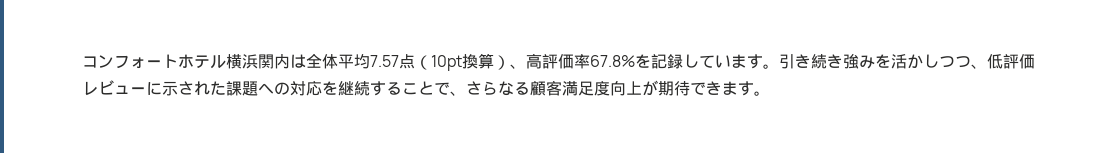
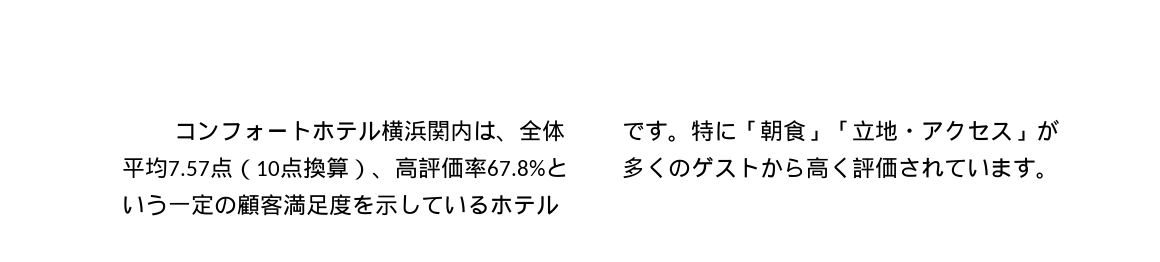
- コンフォートホテル横浜関内は全体平均7.57点（10pt換算）、高評価率67.8%を記録しています。引き続き強みを活かしつつ、低評価レビューに示された課題への対応を継続することで、さらなる顧客満足度向上が期待できます。
+ コンフォートホテル横浜関内は、全体平均7.57点（10点換算）、高評価率67.8%という一定の顧客満足度を示しているホテルです。特に「朝食」「立地・アクセス」が多くのゲストから高く評価されています。

